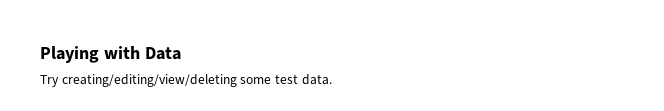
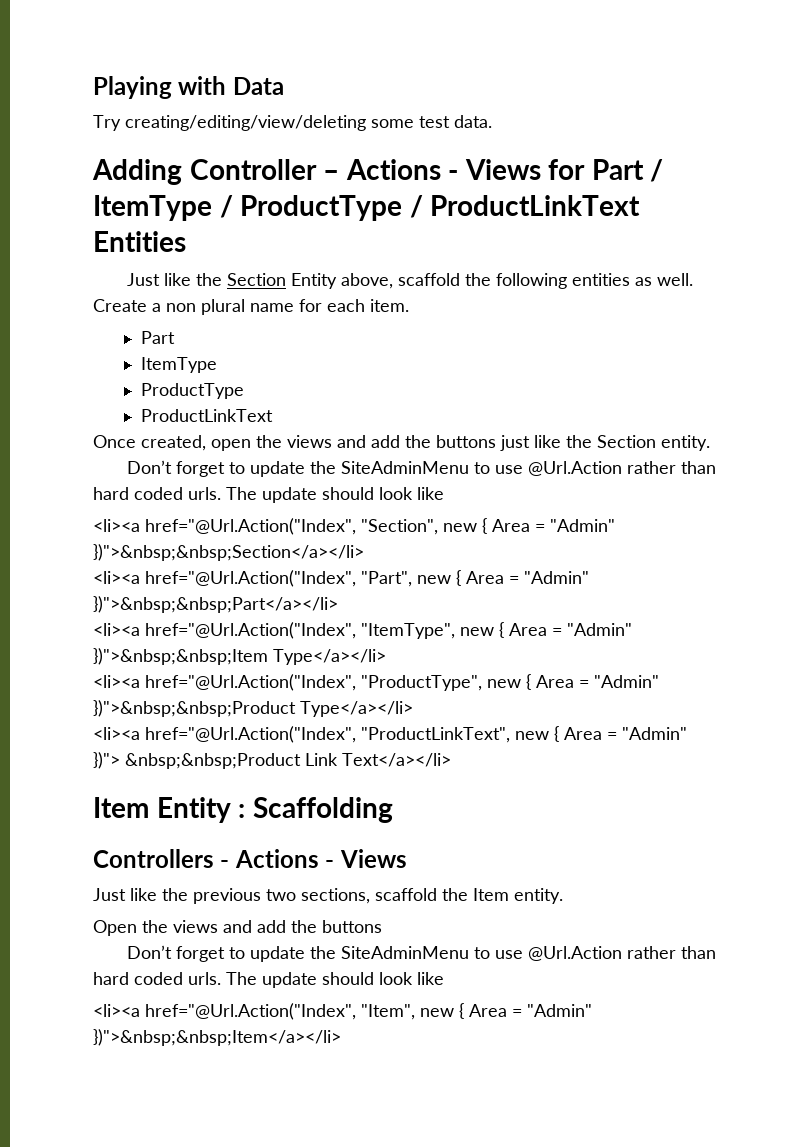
+ Adding Controller – Actions - Views for Part / ItemType / ProductType / ProductLinkText Entities
+ Just like the Section Entity above, scaffold the following entities as well. Create a non plural name for each item.
+ Part
+ ItemType
+ ProductType
+ ProductLinkText
+ Once created, open the views and add the buttons just like the Section entity.
+ Don’t forget to update the SiteAdminMenu to use @Url.Action rather than hard coded urls. The update should look like
+ <li><a href="@Url.Action("Index", "Section", new { Area = "Admin" })">&nbsp;&nbsp;Section</a></li>
+ <li><a href="@Url.Action("Index", "Part", new { Area = "Admin" })">&nbsp;&nbsp;Part</a></li>
+ <li><a href="@Url.Action("Index", "ItemType", new { Area = "Admin" })">&nbsp;&nbsp;Item Type</a></li>
+ <li><a href="@Url.Action("Index", "ProductType", new { Area = "Admin" })">&nbsp;&nbsp;Product Type</a></li>
+ <li><a href="@Url.Action("Index", "ProductLinkText", new { Area = "Admin" })"> &nbsp;&nbsp;Product Link Text</a></li>
+ Item Entity : Scaffolding
+ Controllers - Actions - Views
+ Just like the previous two sections, scaffold the Item entity.
+ Open the views and add the buttons
+ Don’t forget to update the SiteAdminMenu to use @Url.Action rather than hard coded urls. The update should look like
+ <li><a href="@Url.Action("Index", "Item", new { Area = "Admin" })">&nbsp;&nbsp;Item</a></li>

